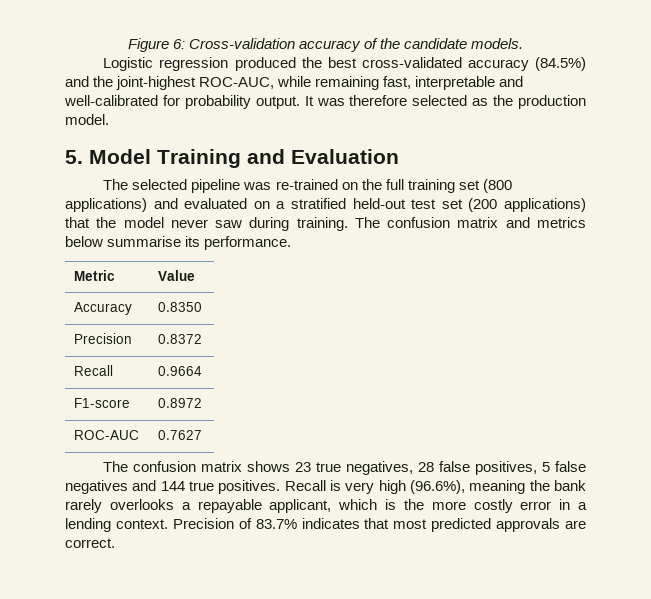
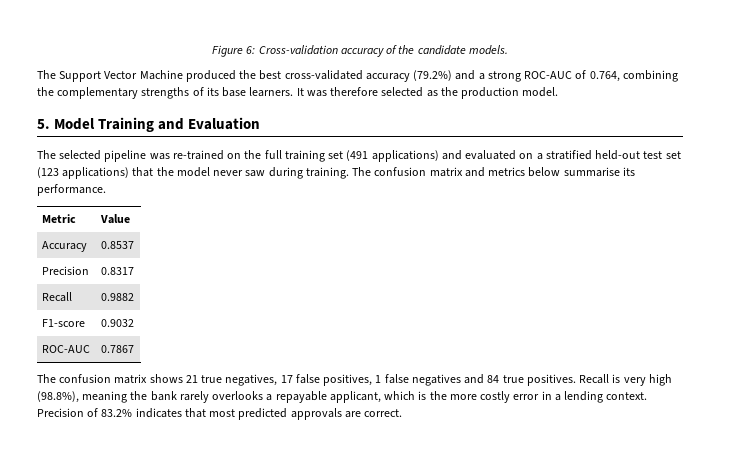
- Logistic regression produced the best cross-validated accuracy (84.5%) and the joint-highest ROC-AUC, while remaining fast, interpretable and well-calibrated for probability output.
+ The Support Vector Machine produced the best cross-validated accuracy (79.2%) and a strong ROC-AUC of 0.764, combining the complementary strengths of its base learners.
- The selected pipeline was re-trained on the full training set (800 applications) and evaluated on a stratified held-out test set (200 applications) that the model never saw during training.
+ The selected pipeline was re-trained on the full training set (491 applications) and evaluated on a stratified held-out test set (123 applications) that the model never saw during training.
- Accuracy | 0.8350
+ Accuracy | 0.8537
- Precision | 0.8372
+ Precision | 0.8317
- Recall | 0.9664
+ Recall | 0.9882
- F1-score | 0.8972
+ F1-score | 0.9032
- ROC-AUC | 0.7627
+ ROC-AUC | 0.7867
- The confusion matrix shows 23 true negatives, 28 false positives, 5 false negatives and 144 true positives.
+ The confusion matrix shows 21 true negatives, 17 false positives, 1 false negatives and 84 true positives.
- Recall is very high (96.6%), meaning the bank rarely overlooks a repayable applicant, which is the more costly error in a lending context.
+ Recall is very high (98.8%), meaning the bank rarely overlooks a repayable applicant, which is the more costly error in a lending context.
- Precision of 83.7% indicates that most predicted approvals are correct.
+ Precision of 83.2% indicates that most predicted approvals are correct.

